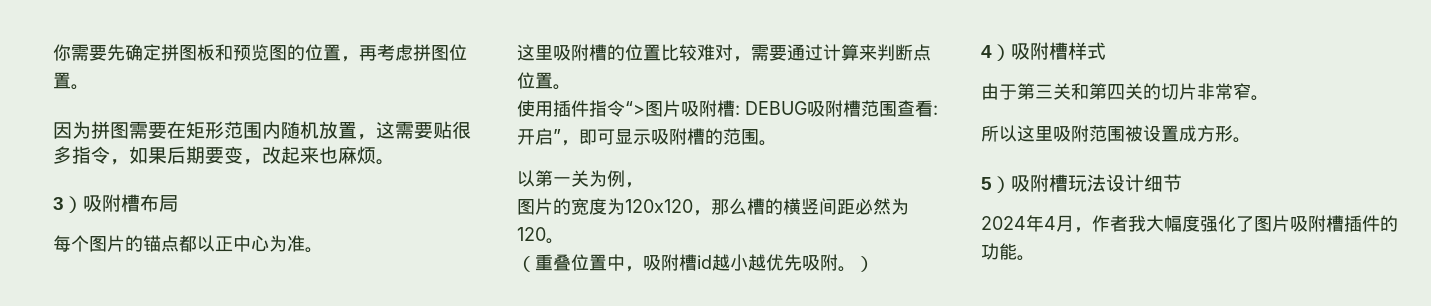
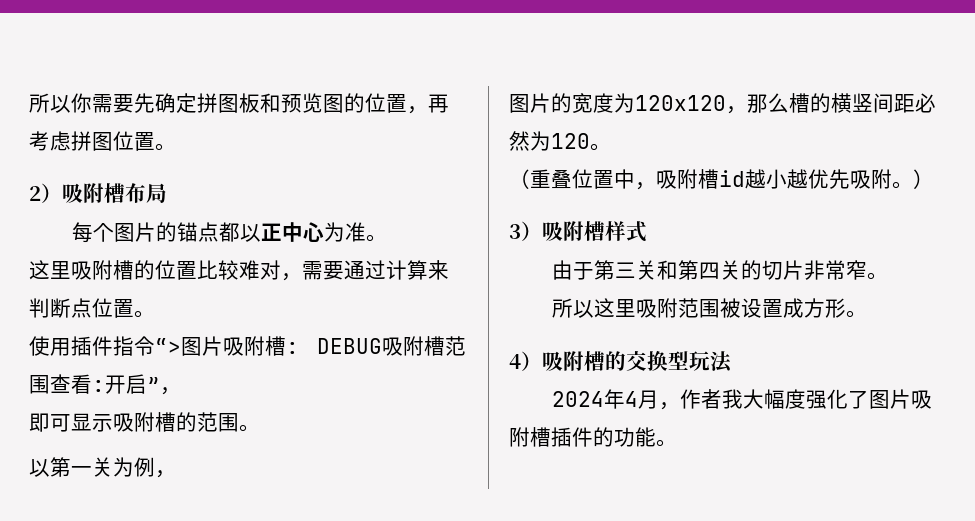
- 你需要先确定拼图板和预览图的位置，再考虑拼图位置。
+ 所以你需要先确定拼图板和预览图的位置，再考虑拼图位置。
- 因为拼图需要在矩形范围内随机放置，这需要贴很多指令，如果后期要变，改起来也麻烦。
- 3）吸附槽布局
+ 2）吸附槽布局
- 使用插件指令“>图片吸附槽: DEBUG吸附槽范围查看:开启”，即可显示吸附槽的范围。
+ 使用插件指令“>图片吸附槽: DEBUG吸附槽范围查看:开启”，
+ 即可显示吸附槽的范围。
- 4）吸附槽样式
+ 3）吸附槽样式
- 5）吸附槽玩法设计细节
+ 4）吸附槽的交换型玩法

